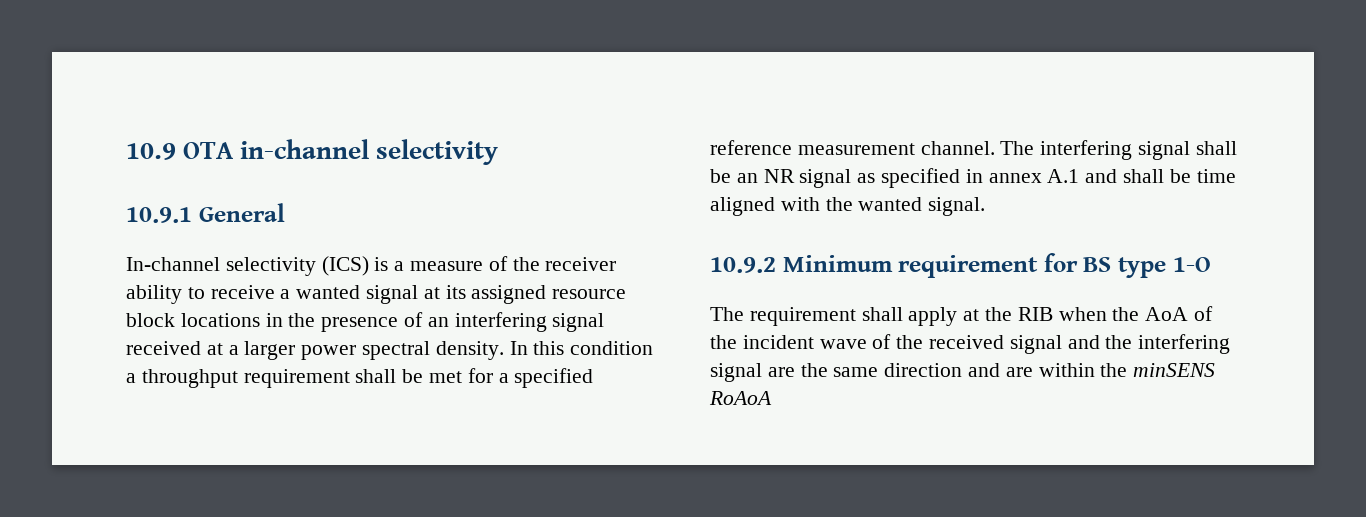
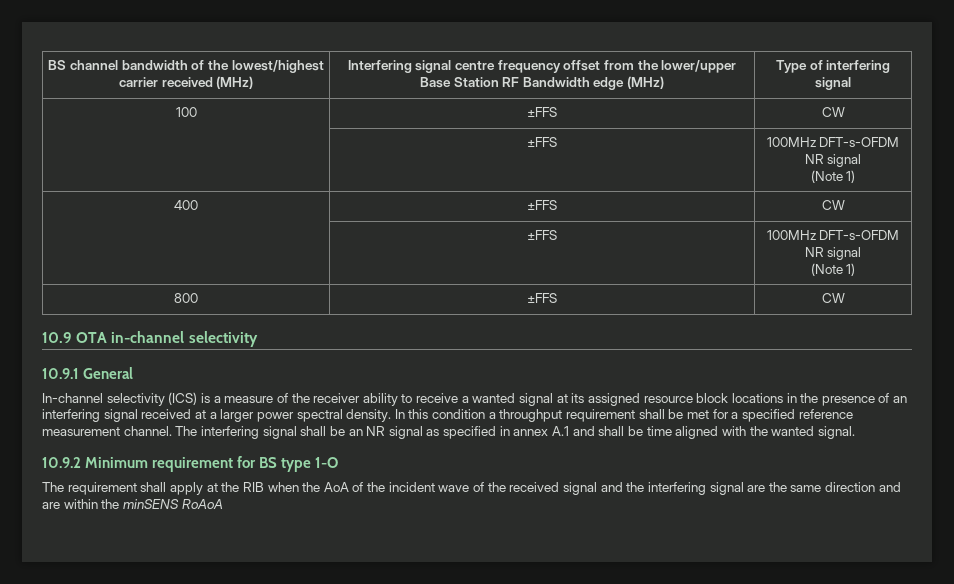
+ BS channel bandwidth of the lowest/highest carrier received (MHz) | Interfering signal centre frequency offset from the lower/upper Base Station RF Bandwidth edge (MHz) | Type of interfering signal
+ 100 | ±FFS | CW
+ | ±FFS | 100MHz DFT-s-OFDM NR signal
+ (Note 1)
+ 400 | ±FFS | CW
+ | ±FFS | 100MHz DFT-s-OFDM NR signal
+ (Note 1)
+ 800 | ±FFS | CW

